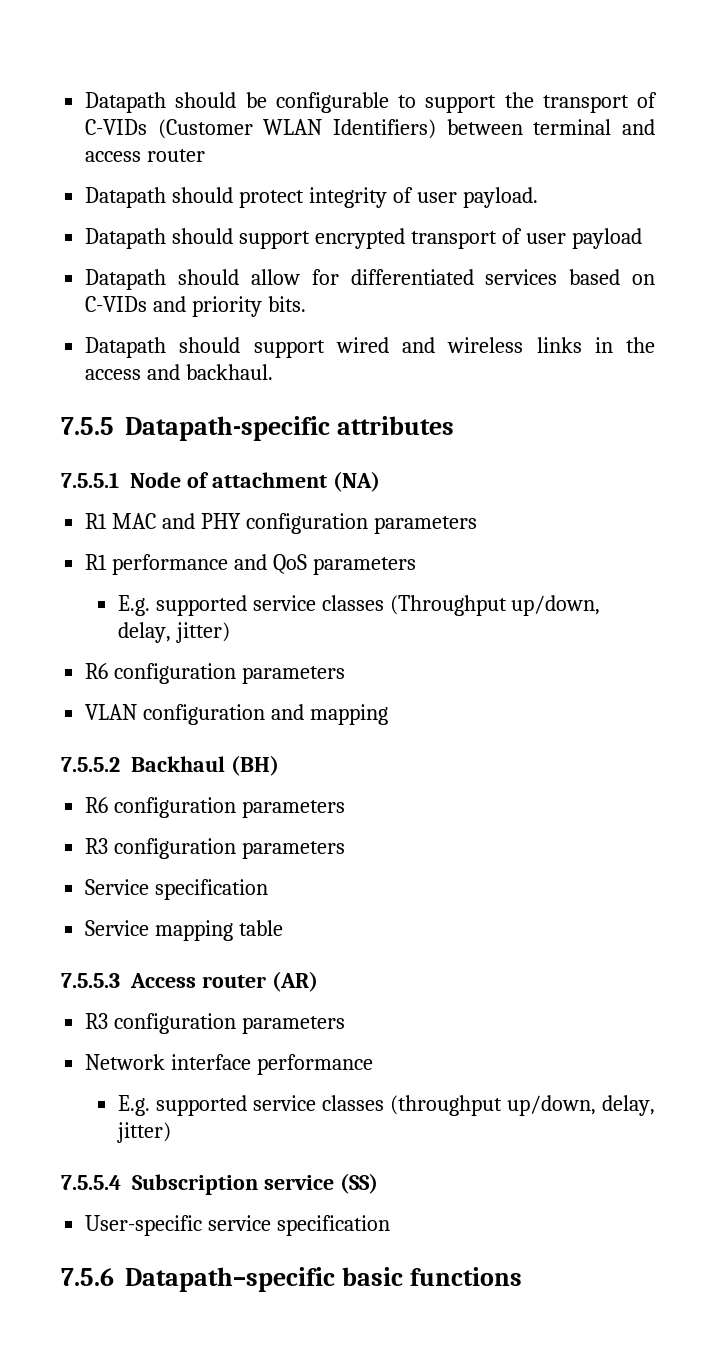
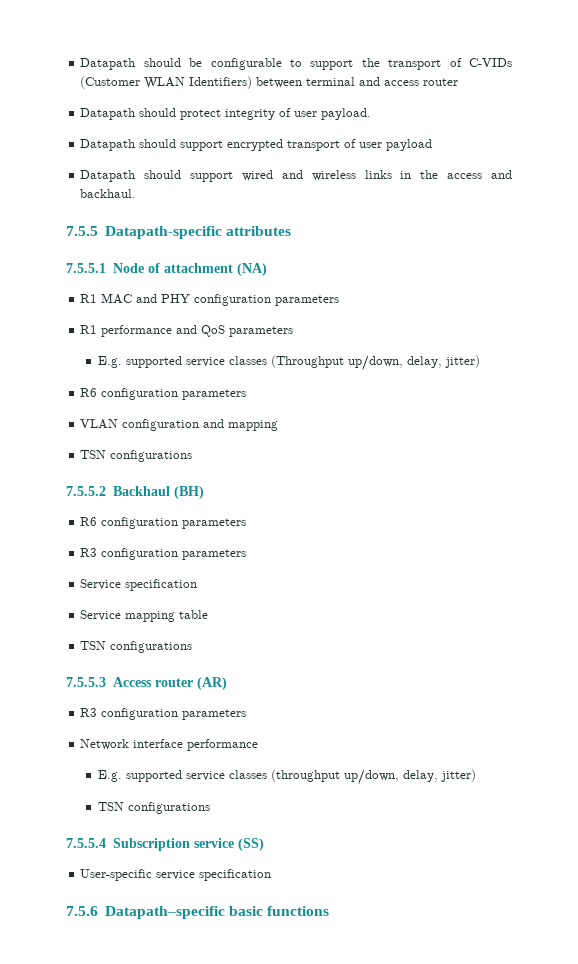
- Datapath should allow for differentiated services based on C-VIDs and priority bits.
  VLAN configuration and mapping
+ TSN configurations
  Service mapping table
+ TSN configurations
  E.g. supported service classes (throughput up/down, delay, jitter)
+ TSN configurations

